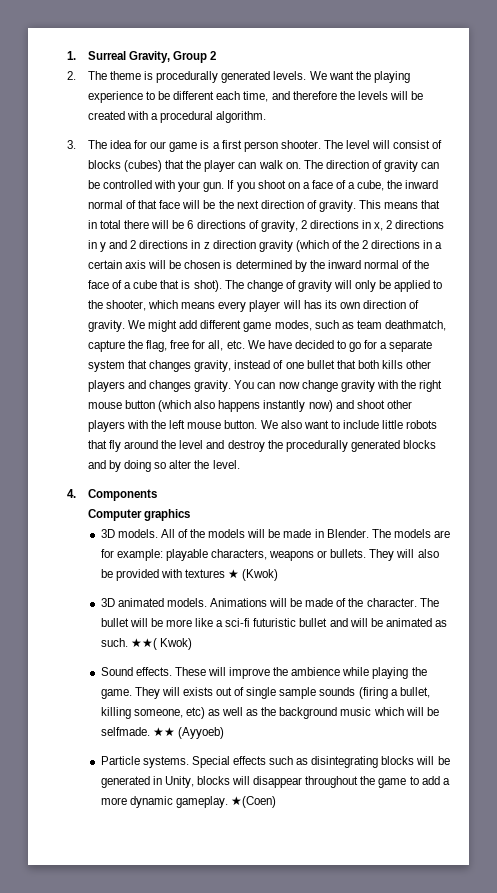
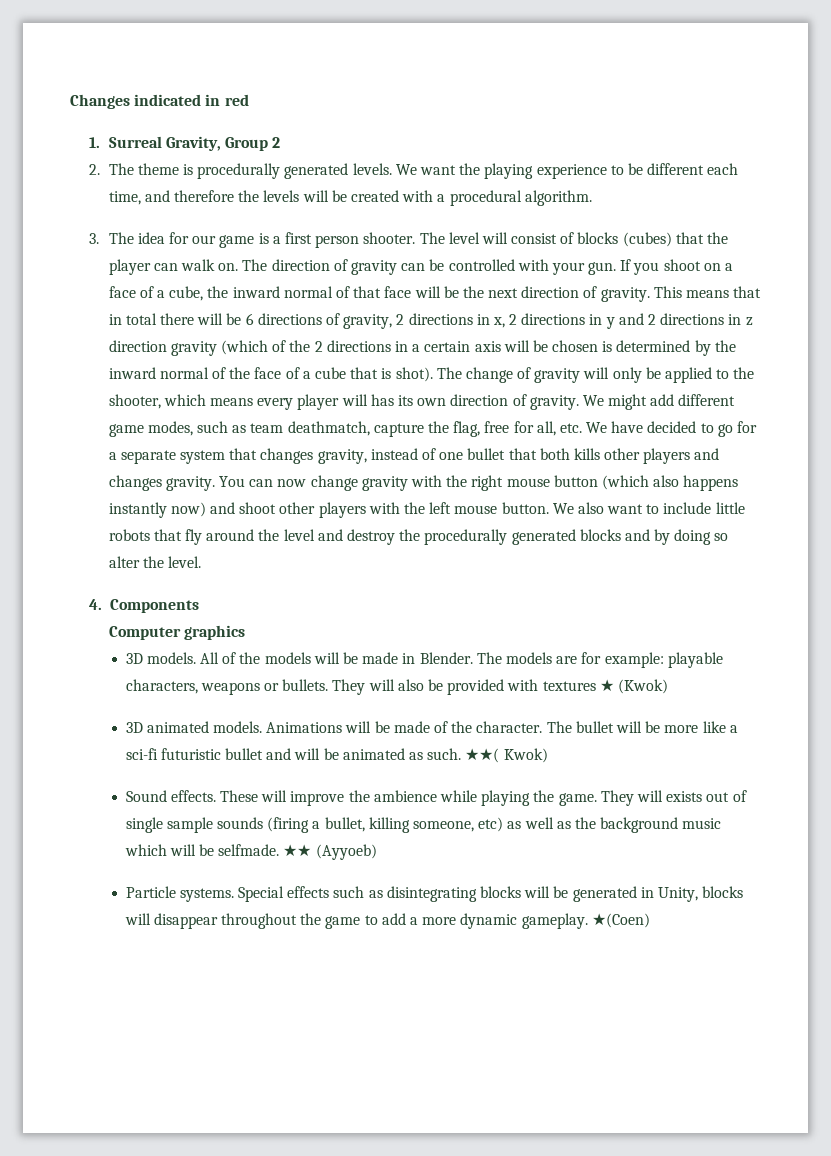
+ Changes indicated in red

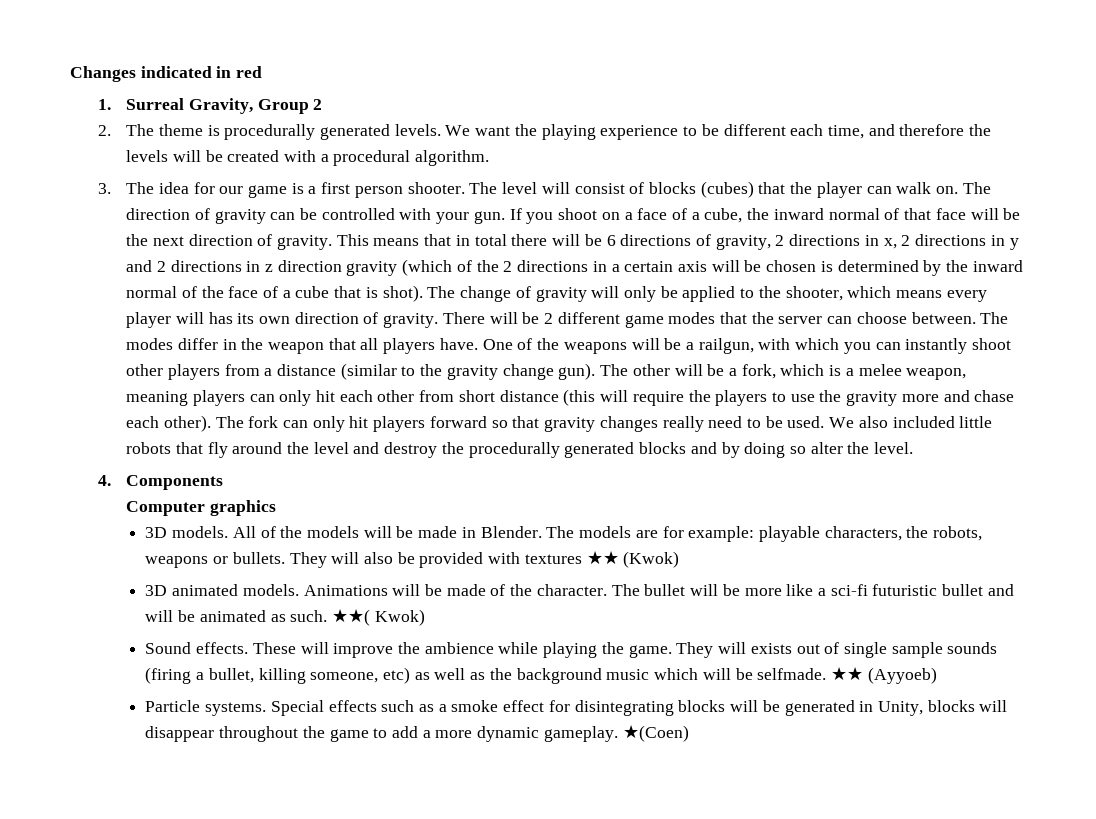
- We might add different game modes, such as team deathmatch, capture the flag, free for all, etc. We have decided to go for a separate system that changes gravity, instead of one bullet that both kills other players and changes gravity. You can now change gravity with the right mouse button (which also happens instantly now) and shoot other players with the left mouse button. We also want to include little robots that fly around the level and destroy the procedurally generated blocks and by doing so alter the level.
+ There will be 2 different game modes that the server can choose between. The modes differ in the weapon that all players have. One of the weapons will be a railgun, with which you can instantly shoot other players from a distance (similar to the gravity change gun). The other will be a fork, which is a melee weapon, meaning players can only hit each other from short distance (this will require the players to use the gravity more and chase each other). The fork can only hit players forward so that gravity changes really need to be used. We also included little robots that fly around the level and destroy the procedurally generated blocks and by doing so alter the level.
- The models are for example: playable characters, weapons or bullets.
+ The models are for example: playable characters, the robots, weapons or bullets.
- They will also be provided with textures ★ (Kwok)
+ They will also be provided with textures ★★ (Kwok)
- Special effects such as disintegrating blocks will be generated in Unity, blocks will disappear throughout the game to add a more dynamic gameplay.
+ Special effects such as a smoke effect for disintegrating blocks will be generated in Unity, blocks will disappear throughout the game to add a more dynamic gameplay.

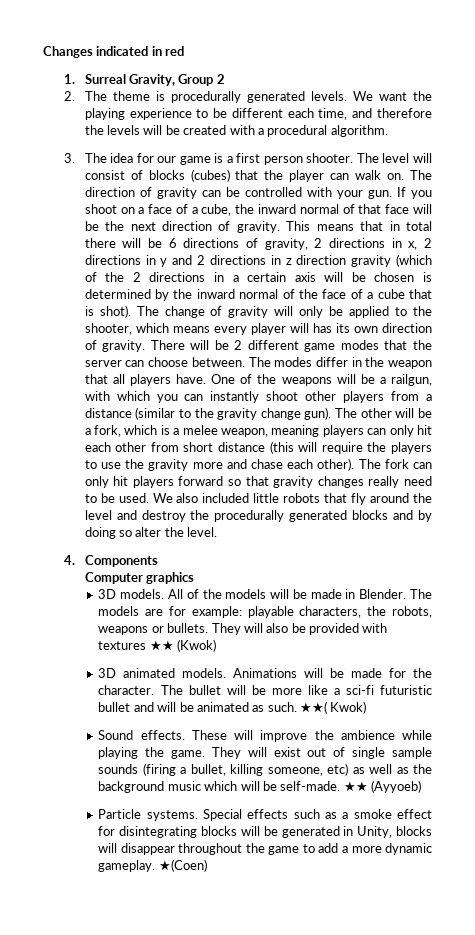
- Animations will be made of the character.
+ Animations will be made for the character.
- They will exists out of single sample sounds (firing a bullet, killing someone, etc) as well as the background music which will be selfmade.
+ They will exist out of single sample sounds (firing a bullet, killing someone, etc) as well as the background music which will be self-made.

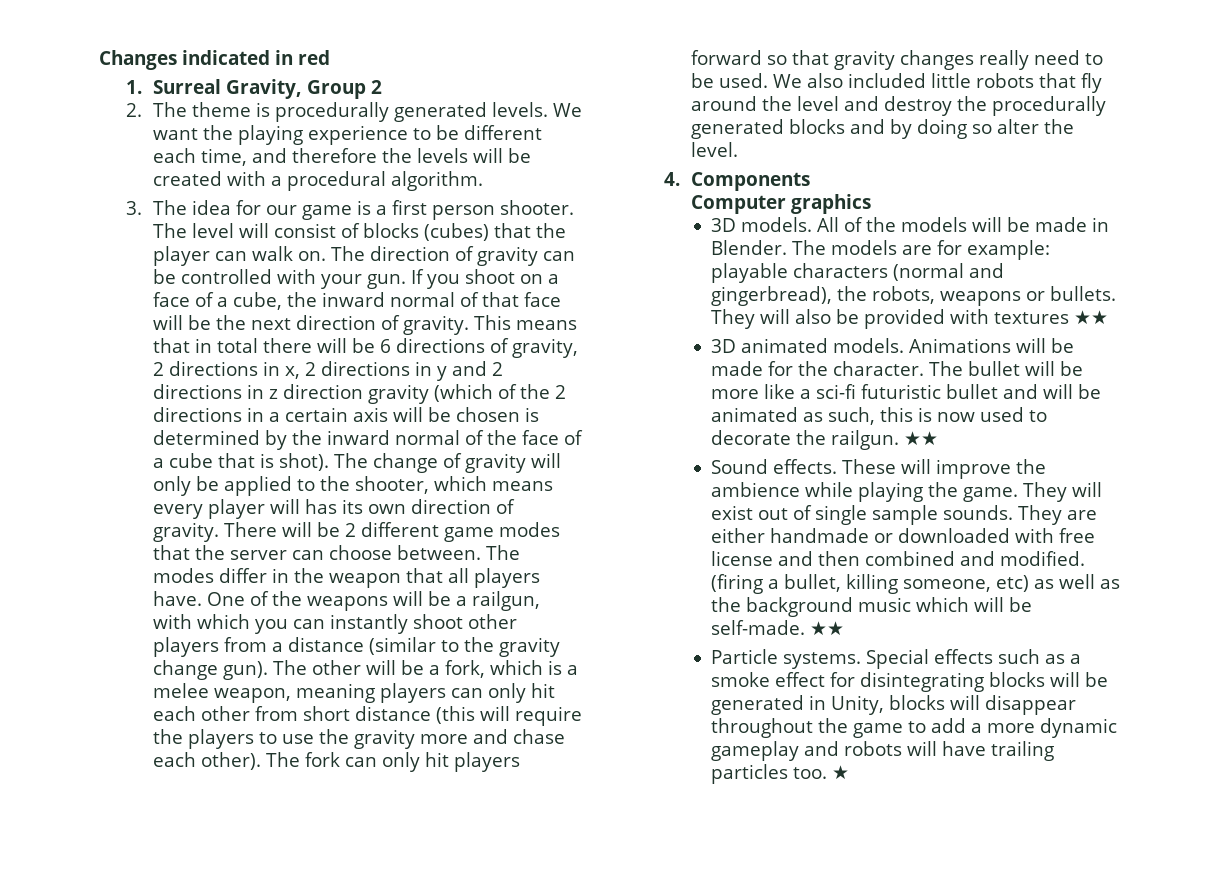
- The models are for example: playable characters, the robots, weapons or bullets.
+ The models are for example: playable characters (normal and gingerbread), the robots, weapons or bullets.
- They will also be provided with textures ★★ (Kwok)
+ They will also be provided with textures ★★
- The bullet will be more like a sci-fi futuristic bullet and will be animated as such. ★★( Kwok)
+ The bullet will be more like a sci-fi futuristic bullet and will be animated as such, this is now used to decorate the railgun. ★★
- They will exist out of single sample sounds (firing a bullet, killing someone, etc) as well as the background music which will be self-made. ★★ (Ayyoeb)
+ They will exist out of single sample sounds. They are either handmade or downloaded with free license and then combined and modified. (firing a bullet, killing someone, etc) as well as the background music which will be self-made. ★★
- Special effects such as a smoke effect for disintegrating blocks will be generated in Unity, blocks will disappear throughout the game to add a more dynamic gameplay. ★(Coen)
+ Special effects such as a smoke effect for disintegrating blocks will be generated in Unity, blocks will disappear throughout the game to add a more dynamic gameplay and robots will have trailing particles too. ★

